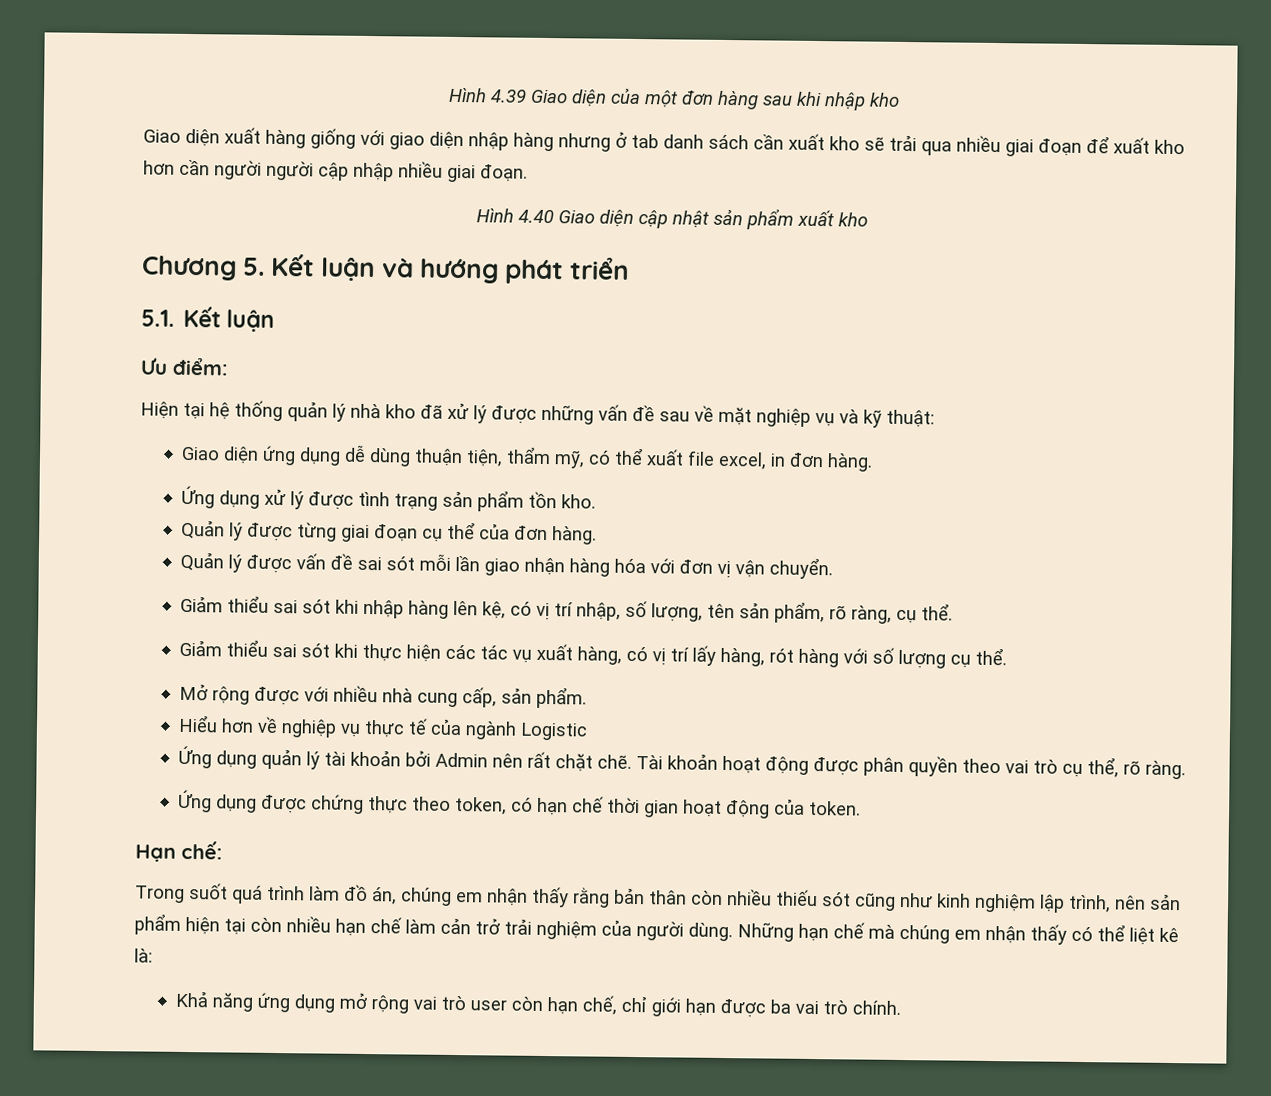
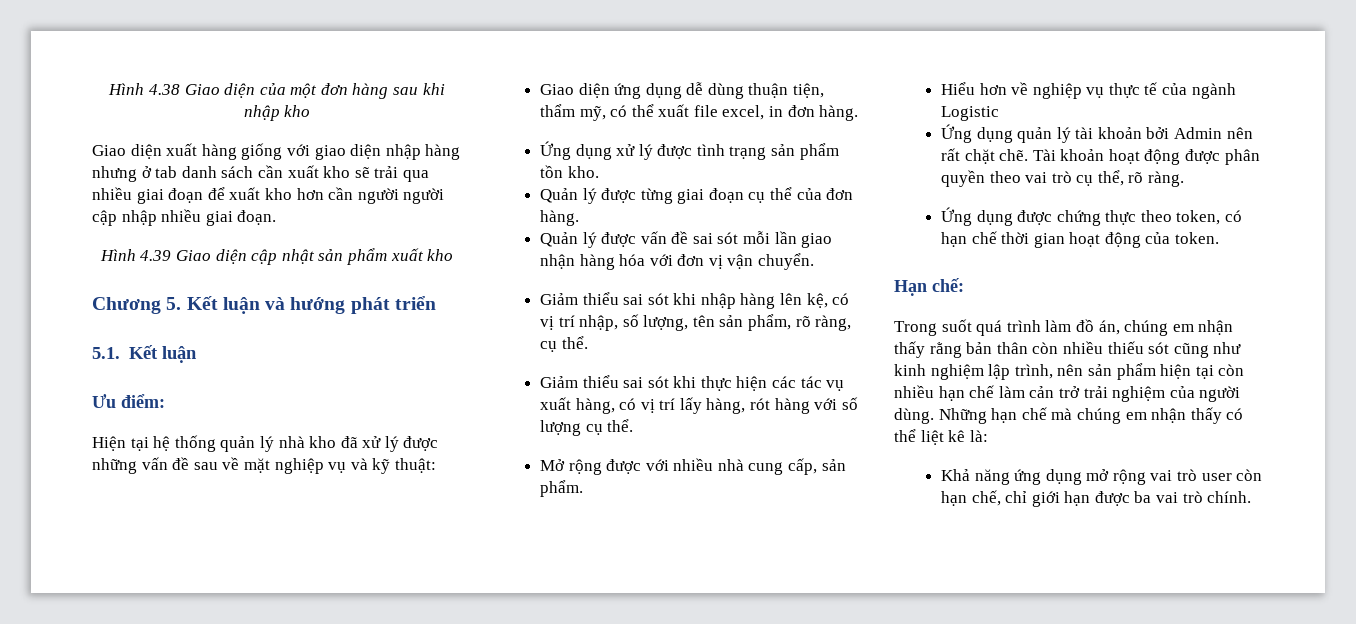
- Hình 4.39 Giao diện của một đơn hàng sau khi nhập kho
+ Hình 4.38 Giao diện của một đơn hàng sau khi nhập kho
- Hình 4.40 Giao diện cập nhật sản phẩm xuất kho
+ Hình 4.39 Giao diện cập nhật sản phẩm xuất kho

